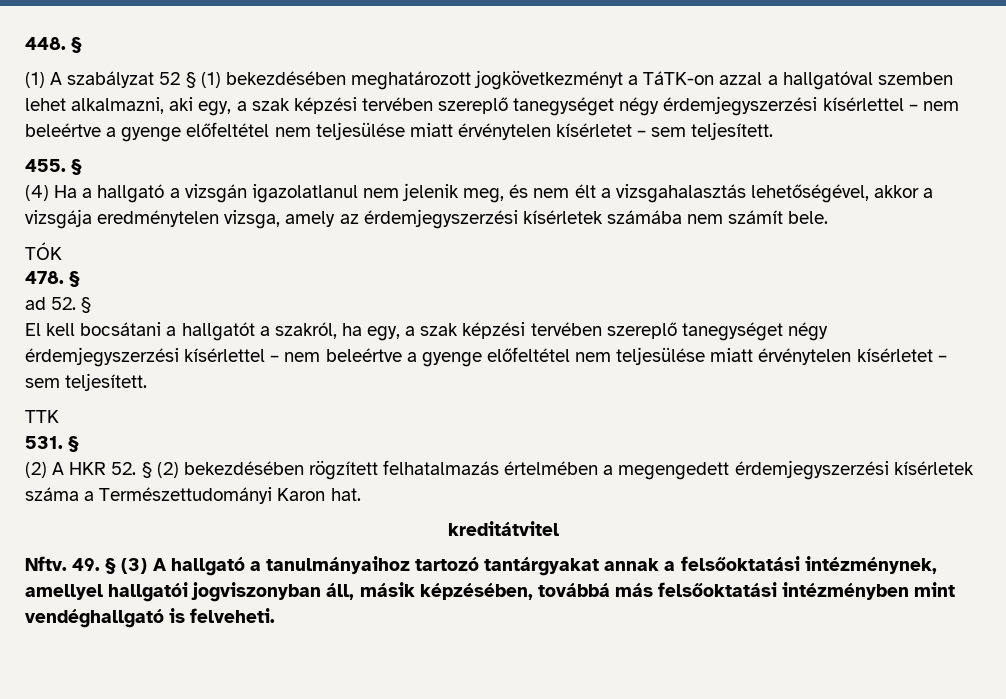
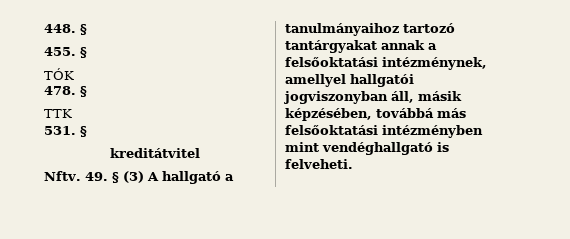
- (1) A szabályzat 52 § (1) bekezdésében meghatározott jogkövetkezményt a TáTK-on azzal a hallgatóval szemben lehet alkalmazni, aki egy, a szak képzési tervében szereplő tanegységet négy érdemjegyszerzési kísérlettel – nem beleértve a gyenge előfeltétel nem teljesülése miatt érvénytelen kísérletet – sem teljesített.
  455. §
- (4) Ha a hallgató a vizsgán igazolatlanul nem jelenik meg, és nem élt a vizsgahalasztás lehetőségével, akkor a vizsgája eredménytelen vizsga, amely az érdemjegyszerzési kísérletek számába nem számít bele.
  TÓK
  478. §
- ad 52. §
- El kell bocsátani a hallgatót a szakról, ha egy, a szak képzési tervében szereplő tanegységet négy érdemjegyszerzési kísérlettel – nem beleértve a gyenge előfeltétel nem teljesülése miatt érvénytelen kísérletet – sem teljesített.
  TTK
  531. §
- (2) A HKR 52. § (2) bekezdésében rögzített felhatalmazás értelmében a megengedett érdemjegyszerzési kísérletek száma a Természettudományi Karon hat.

